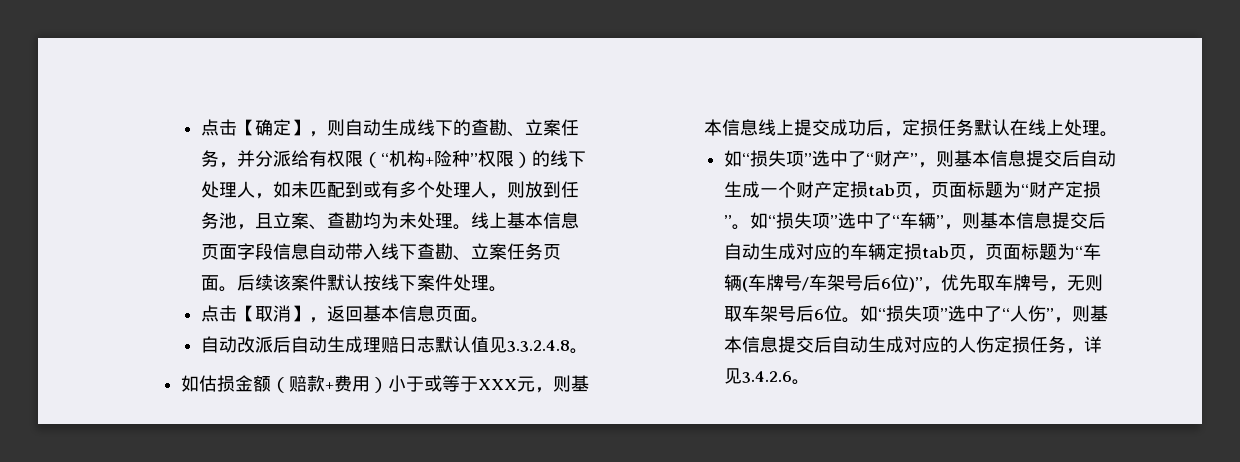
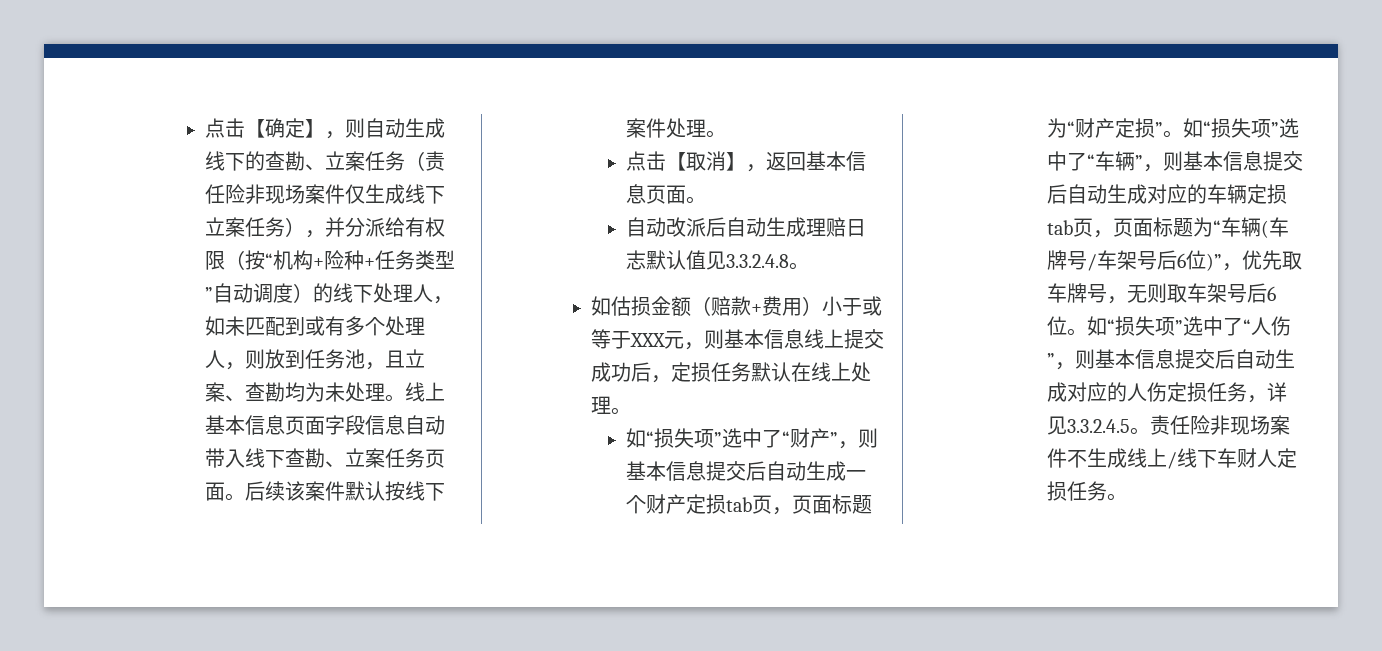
- 点击【确定】，则自动生成线下的查勘、立案任务，并分派给有权限（“机构+险种”权限）的线下处理人，如未匹配到或有多个处理人，则放到任务池，且立案、查勘均为未处理。
+ 点击【确定】，则自动生成线下的查勘、立案任务（责任险非现场案件仅生成线下立案任务），并分派给有权限（按“机构+险种+任务类型”自动调度）的线下处理人，如未匹配到或有多个处理人，则放到任务池，且立案、查勘均为未处理。
- 如“损失项”选中了“人伤”，则基本信息提交后自动生成对应的人伤定损任务，详见3.4.2.6。
+ 如“损失项”选中了“人伤”，则基本信息提交后自动生成对应的人伤定损任务，详见3.3.2.4.5。责任险非现场案件不生成线上/线下车财人定损任务。

